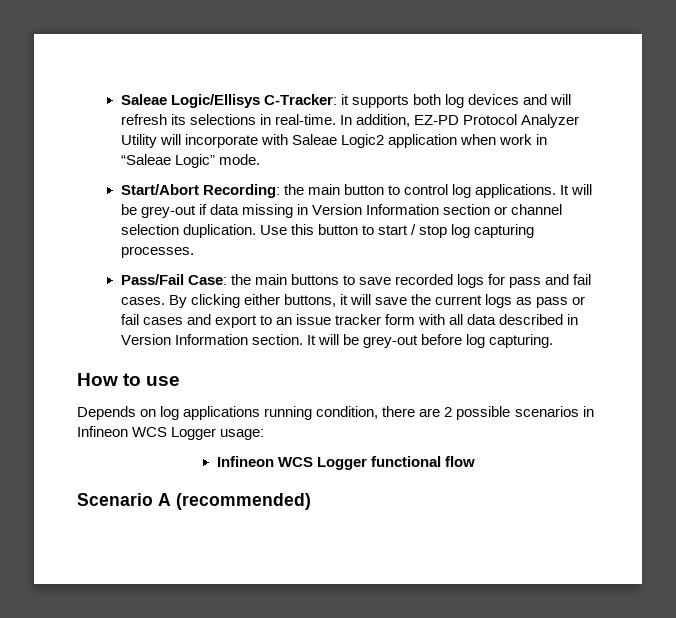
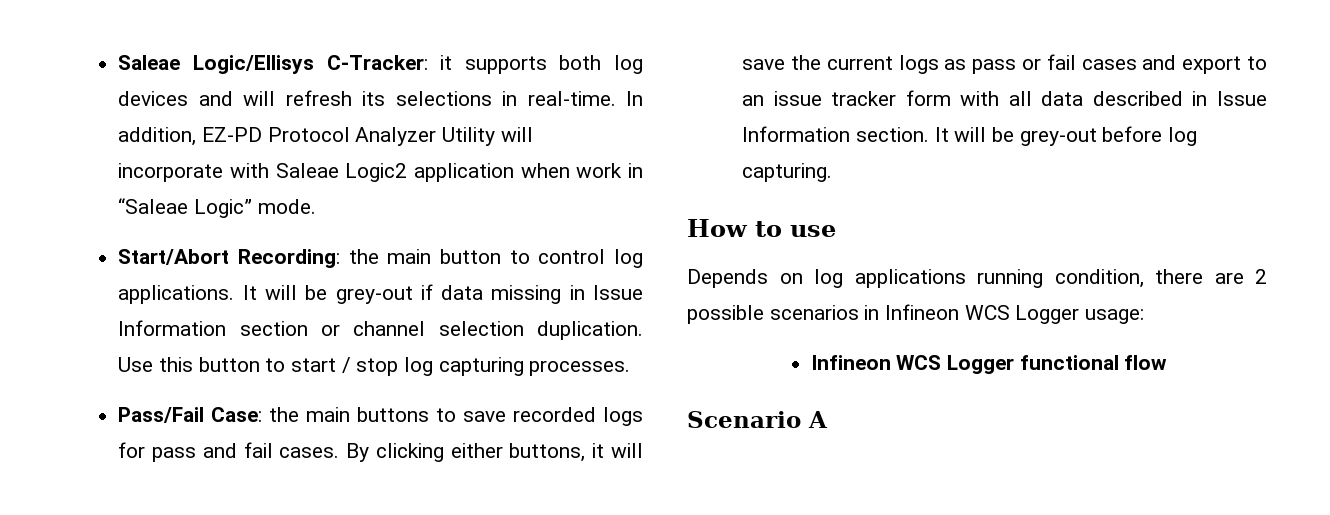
- It will be grey-out if data missing in Version Information section or channel selection duplication.
+ It will be grey-out if data missing in Issue Information section or channel selection duplication.
- By clicking either buttons, it will save the current logs as pass or fail cases and export to an issue tracker form with all data described in Version Information section.
+ By clicking either buttons, it will save the current logs as pass or fail cases and export to an issue tracker form with all data described in Issue Information section.
- Scenario A (recommended)
+ Scenario A

